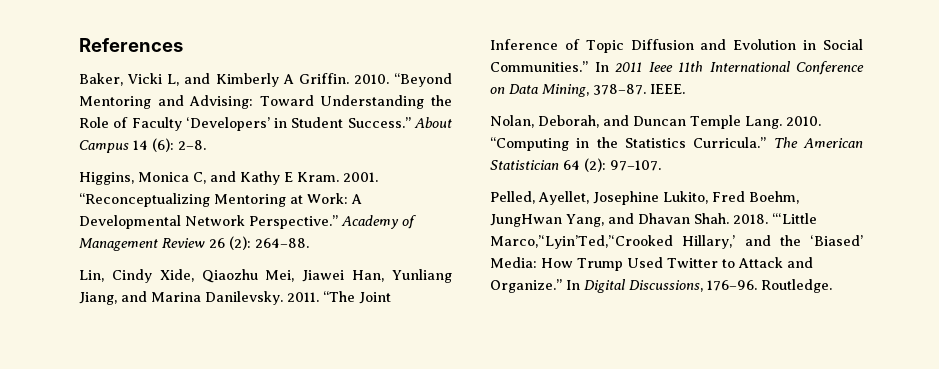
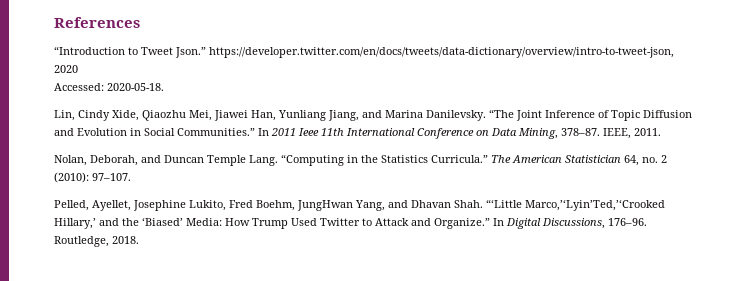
- Baker, Vicki L, and Kimberly A Griffin. 2010. “Beyond Mentoring and Advising: Toward Understanding the Role of Faculty ‘Developers’ in Student Success.” About Campus 14 (6): 2–8.
- Higgins, Monica C, and Kathy E Kram. 2001. “Reconceptualizing Mentoring at Work: A Developmental Network Perspective.” Academy of Management Review 26 (2): 264–88.
+ “Introduction to Tweet Json.” https://developer.twitter.com/en/docs/tweets/data-dictionary/overview/intro-to-tweet-json, 2020
+ Accessed: 2020-05-18.
- 2011.
- IEEE.
+ IEEE, 2011.
- Nolan, Deborah, and Duncan Temple Lang. 2010.
+ Nolan, Deborah, and Duncan Temple Lang.
- The American Statistician 64 (2): 97–107.
+ The American Statistician 64, no. 2 (2010): 97–107.
- 2018.
- Routledge.
+ Routledge, 2018.

